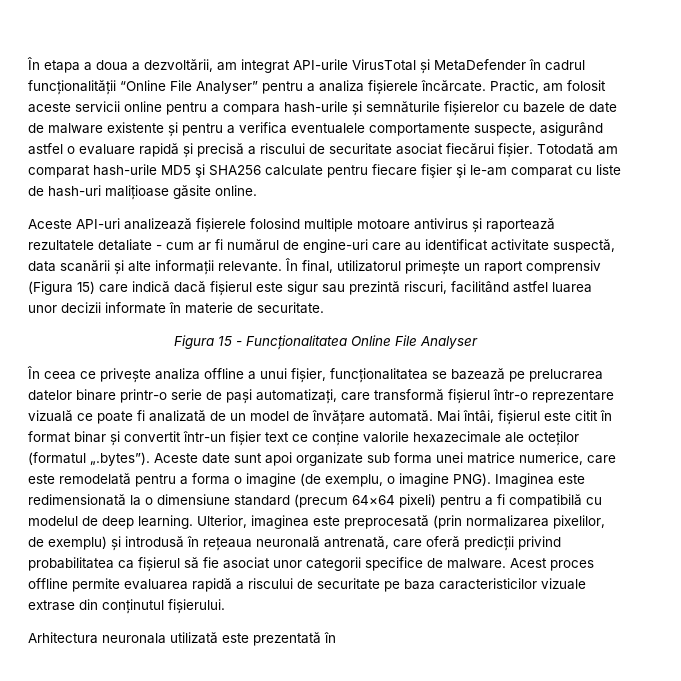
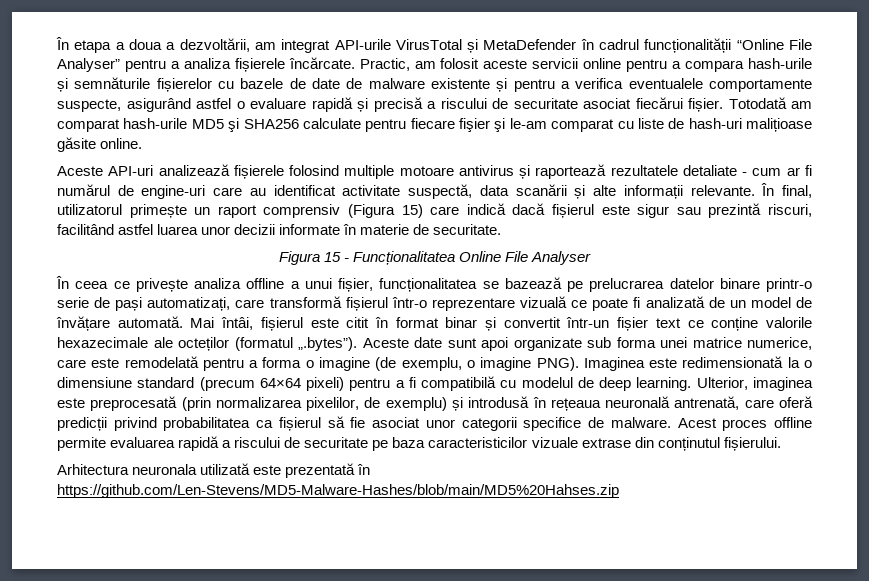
- Arhitectura neuronala utilizată este prezentată în
+ Arhitectura neuronala utilizată este prezentată în https://github.com/Len-Stevens/MD5-Malware-Hashes/blob/main/MD5%20Hahses.zip

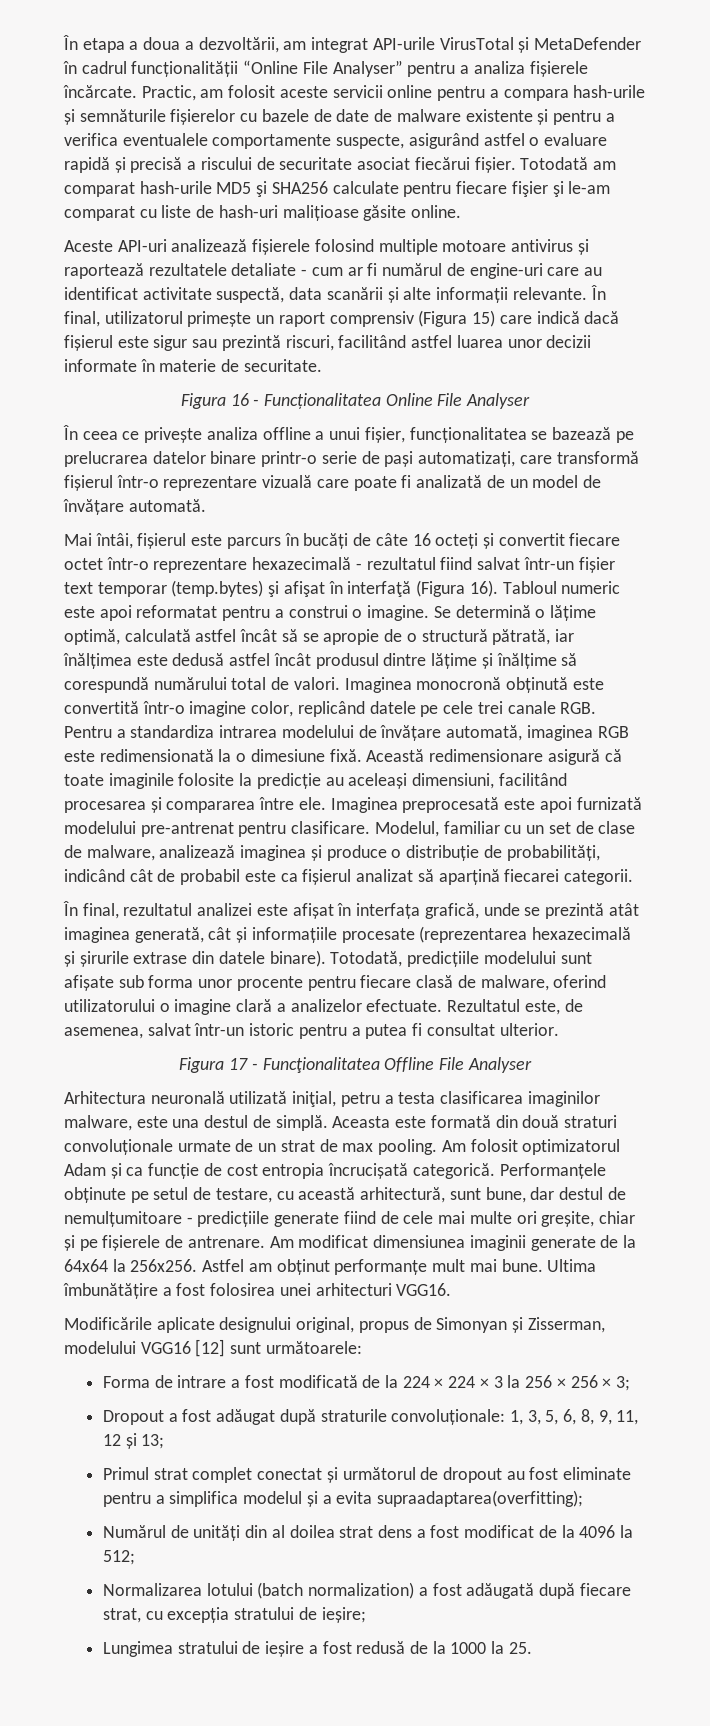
- Figura 15 - Funcționalitatea Online File Analyser
+ Figura 16 - Funcționalitatea Online File Analyser
- În ceea ce privește analiza offline a unui fișier, funcționalitatea se bazează pe prelucrarea datelor binare printr-o serie de pași automatizați, care transformă fișierul într-o reprezentare vizuală ce poate fi analizată de un model de învățare automată. Mai întâi, fișierul este citit în format binar și convertit într-un fișier text ce conține valorile hexazecimale ale octeților (formatul „.bytes”). Aceste date sunt apoi organizate sub forma unei matrice numerice, care este remodelată pentru a forma o imagine (de exemplu, o imagine PNG). Imaginea este redimensionată la o dimensiune standard (precum 64×64 pixeli) pentru a fi compatibilă cu modelul de deep learning. Ulterior, imaginea este preprocesată (prin normalizarea pixelilor, de exemplu) și introdusă în rețeaua neuronală antrenată, care oferă predicții privind probabilitatea ca fișierul să fie asociat unor categorii specifice de malware. Acest proces offline permite evaluarea rapidă a riscului de securitate pe baza caracteristicilor vizuale extrase din conținutul fișierului.
- Arhitectura neuronala utilizată este prezentată în https://github.com/Len-Stevens/MD5-Malware-Hashes/blob/main/MD5%20Hahses.zip
+ În ceea ce privește analiza offline a unui fișier, funcționalitatea se bazează pe prelucrarea datelor binare printr-o serie de pași automatizați, care transformă fișierul într-o reprezentare vizuală care poate fi analizată de un model de învățare automată.
+ Mai întâi, fișierul este parcurs în bucăți de câte 16 octeți și convertit fiecare octet într-o reprezentare hexazecimală - rezultatul fiind salvat într-un fișier text temporar (temp.bytes) şi afişat în interfaţă (Figura 16). Tabloul numeric este apoi reformatat pentru a construi o imagine. Se determină o lățime optimă, calculată astfel încât să se apropie de o structură pătrată, iar înălțimea este dedusă astfel încât produsul dintre lățime și înălțime să corespundă numărului total de valori. Imaginea monocronă obținută este convertită într-o imagine color, replicând datele pe cele trei canale RGB. Pentru a standardiza intrarea modelului de învățare automată, imaginea RGB este redimensionată la o dimesiune fixă. Această redimensionare asigură că toate imaginile folosite la predicție au aceleași dimensiuni, facilitând procesarea și compararea între ele. Imaginea preprocesată este apoi furnizată modelului pre-antrenat pentru clasificare. Modelul, familiar cu un set de clase de malware, analizează imaginea și produce o distribuție de probabilități, indicând cât de probabil este ca fișierul analizat să aparțină fiecarei categorii.
+ În final, rezultatul analizei este afișat în interfața grafică, unde se prezintă atât imaginea generată, cât și informațiile procesate (reprezentarea hexazecimală și șirurile extrase din datele binare). Totodată, predicțiile modelului sunt afișate sub forma unor procente pentru fiecare clasă de malware, oferind utilizatorului o imagine clară a analizelor efectuate. Rezultatul este, de asemenea, salvat într-un istoric pentru a putea fi consultat ulterior.
+ Figura 17 - Funcţionalitatea Offline File Analyser
+ Arhitectura neuronală utilizată iniţial, petru a testa clasificarea imaginilor malware, este una destul de simplă. Aceasta este formată din două straturi convoluționale urmate de un strat de max pooling. Am folosit optimizatorul Adam și ca funcție de cost entropia încrucișată categorică. Performanțele obținute pe setul de testare, cu această arhitectură, sunt bune, dar destul de nemulțumitoare - predicțiile generate fiind de cele mai multe ori greșite, chiar și pe fișierele de antrenare. Am modificat dimensiunea imaginii generate de la 64x64 la 256x256. Astfel am obținut performanțe mult mai bune. Ultima îmbunătățire a fost folosirea unei arhitecturi VGG16.
+ Modificările aplicate designului original, propus de Simonyan și Zisserman, modelului VGG16 [12] sunt următoarele:
+ Forma de intrare a fost modificată de la 224 × 224 × 3 la 256 × 256 × 3;
+ Dropout a fost adăugat după straturile convoluționale: 1, 3, 5, 6, 8, 9, 11, 12 și 13;
+ Primul strat complet conectat și următorul de dropout au fost eliminate pentru a simplifica modelul și a evita supraadaptarea(overfitting);
+ Numărul de unități din al doilea strat dens a fost modificat de la 4096 la 512;
+ Normalizarea lotului (batch normalization) a fost adăugată după fiecare strat, cu excepția stratului de ieșire;
+ Lungimea stratului de ieșire a fost redusă de la 1000 la 25.

